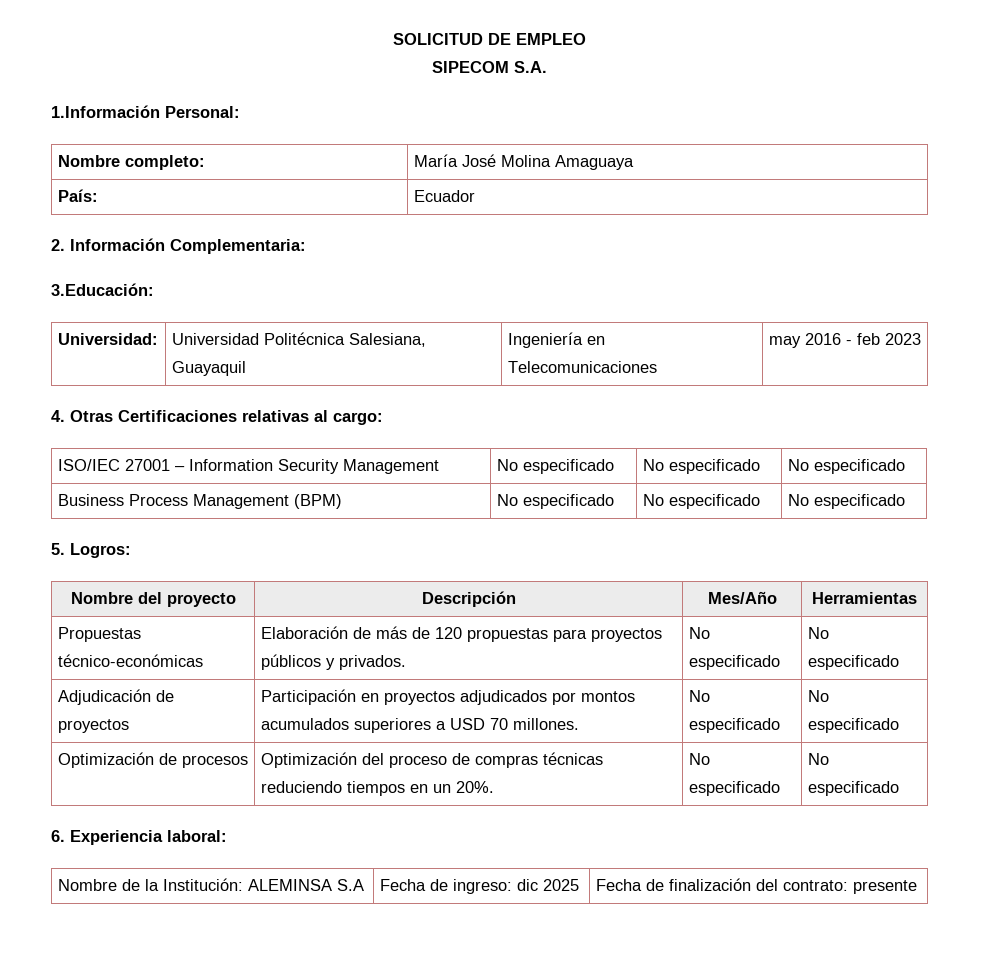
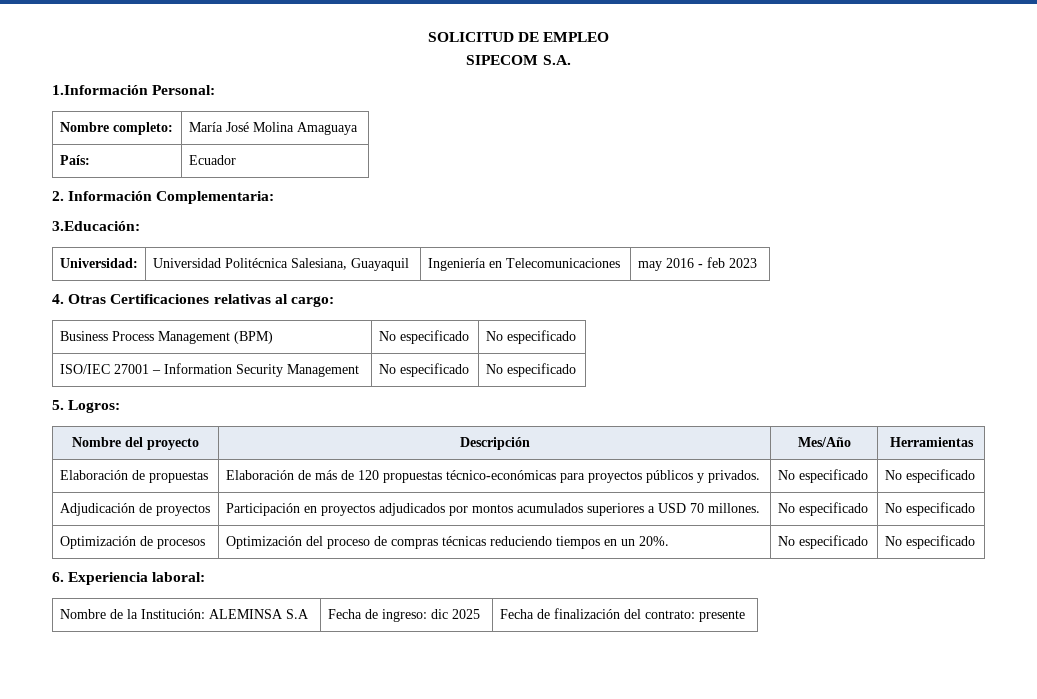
- ISO/IEC 27001 – Information Security Management | No especificado | No especificado | No especificado
- Business Process Management (BPM) | No especificado | No especificado | No especificado
+ Business Process Management (BPM) | No especificado | No especificado
+ ISO/IEC 27001 – Information Security Management | No especificado | No especificado
- Propuestas técnico-económicas | Elaboración de más de 120 propuestas para proyectos públicos y privados. | No especificado | No especificado
+ Elaboración de propuestas | Elaboración de más de 120 propuestas técnico-económicas para proyectos públicos y privados. | No especificado | No especificado

